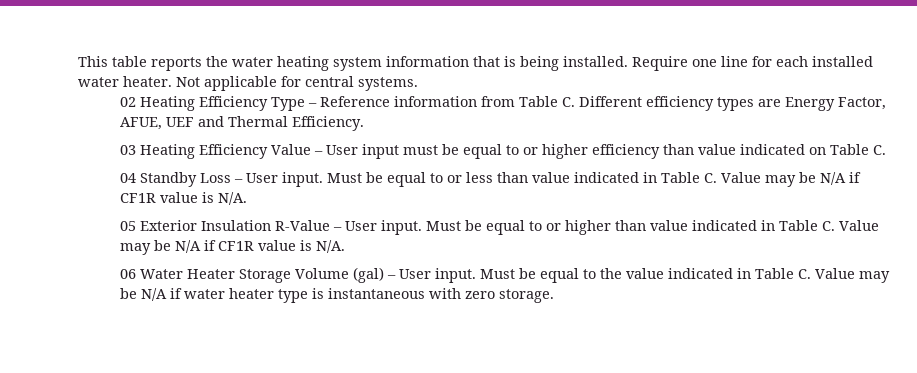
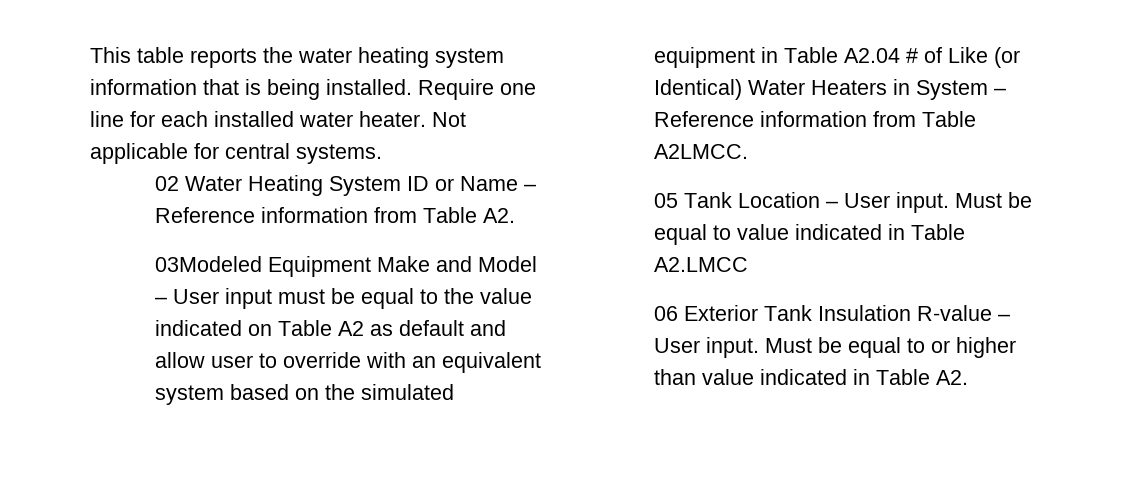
- 02 Heating Efficiency Type – Reference information from Table C. Different efficiency types are Energy Factor, AFUE, UEF and Thermal Efficiency.
- 03 Heating Efficiency Value – User input must be equal to or higher efficiency than value indicated on Table C.
- 04 Standby Loss – User input. Must be equal to or less than value indicated in Table C. Value may be N/A if CF1R value is N/A.
- 05 Exterior Insulation R-Value – User input.
+ 02 Water Heating System ID or Name – Reference information from Table A2.
+ 03Modeled Equipment Make and Model – User input must be equal to the value indicated on Table A2 as default and allow user to override with an equivalent system based on the simulated equipment in Table A2.04 # of Like (or Identical) Water Heaters in System – Reference information from Table A2LMCC.
+ 05 Tank Location – User input. Must be equal to value indicated in Table A2.LMCC
+ 06 Exterior Tank Insulation R-value – User input.
- Must be equal to or higher than value indicated in Table C. Value may be N/A if CF1R value is N/A.
- 06 Water Heater Storage Volume (gal) – User input. Must be equal to the value indicated in Table C. Value may be N/A if water heater type is instantaneous with zero storage.
+ Must be equal to or higher than value indicated in Table A2.

